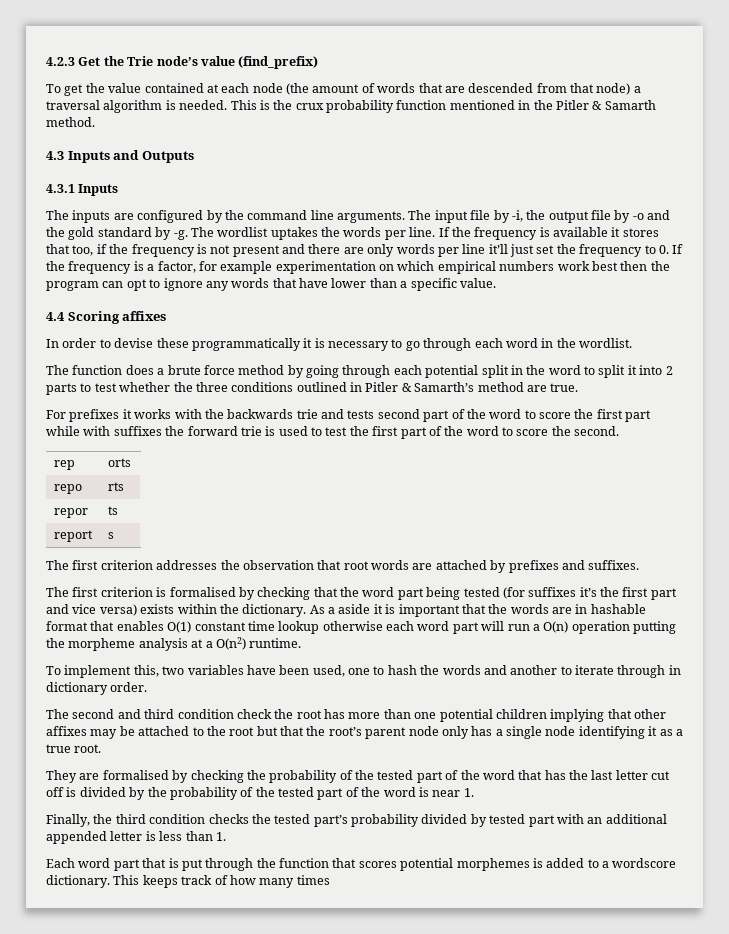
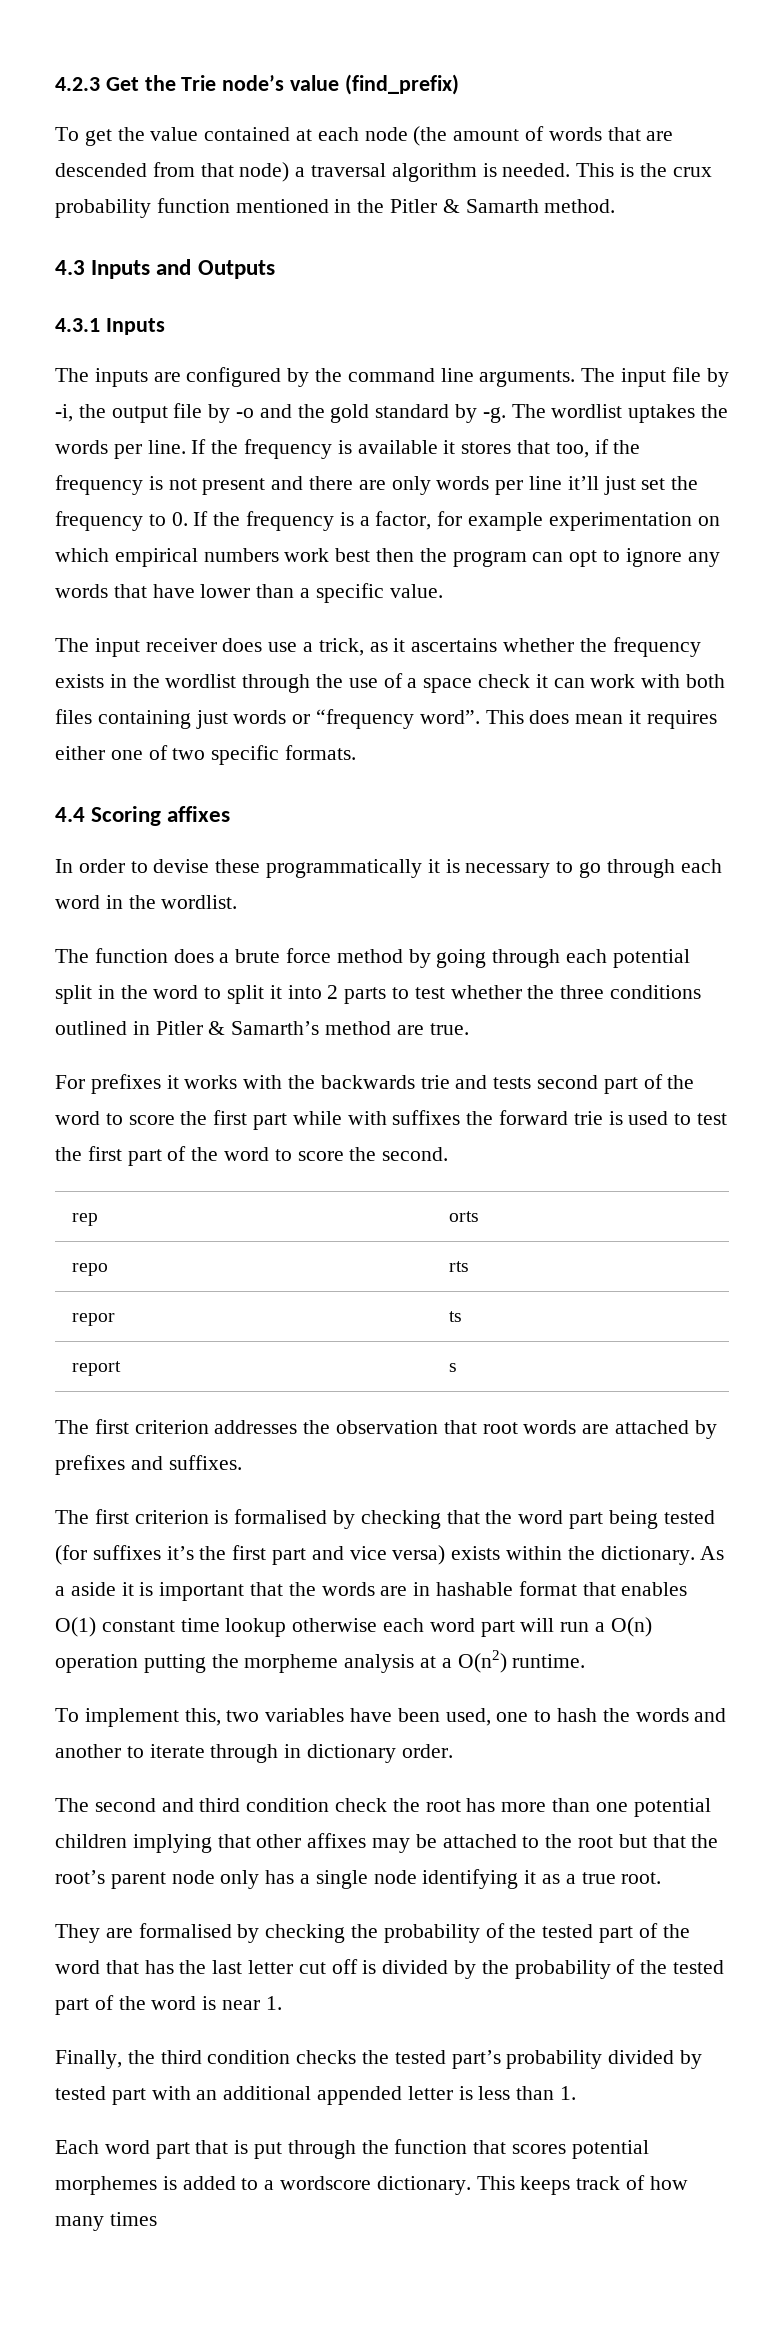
+ The input receiver does use a trick, as it ascertains whether the frequency exists in the wordlist through the use of a space check it can work with both files containing just words or “frequency word”. This does mean it requires either one of two specific formats.

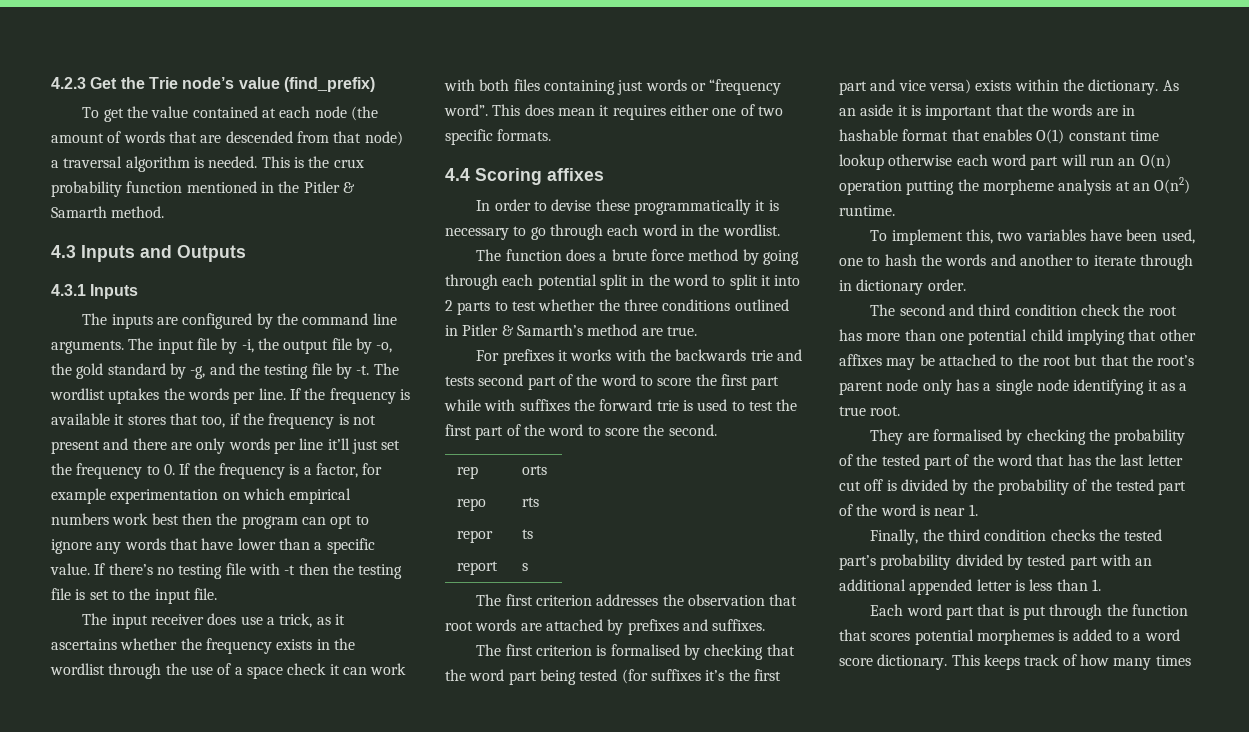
- The input file by -i, the output file by -o and the gold standard by -g.
+ The input file by -i, the output file by -o, the gold standard by -g, and the testing file by -t.
+ If there’s no testing file with -t then the testing file is set to the input file.
- As a aside it is important that the words are in hashable format that enables O(1) constant time lookup otherwise each word part will run a O(n) operation putting the morpheme analysis at a O(n2) runtime.
+ As an aside it is important that the words are in hashable format that enables O(1) constant time lookup otherwise each word part will run an O(n) operation putting the morpheme analysis at an O(n2) runtime.
- The second and third condition check the root has more than one potential children implying that other affixes may be attached to the root but that the root’s parent node only has a single node identifying it as a true root.
+ The second and third condition check the root has more than one potential child implying that other affixes may be attached to the root but that the root’s parent node only has a single node identifying it as a true root.
- Each word part that is put through the function that scores potential morphemes is added to a wordscore dictionary.
+ Each word part that is put through the function that scores potential morphemes is added to a word score dictionary.

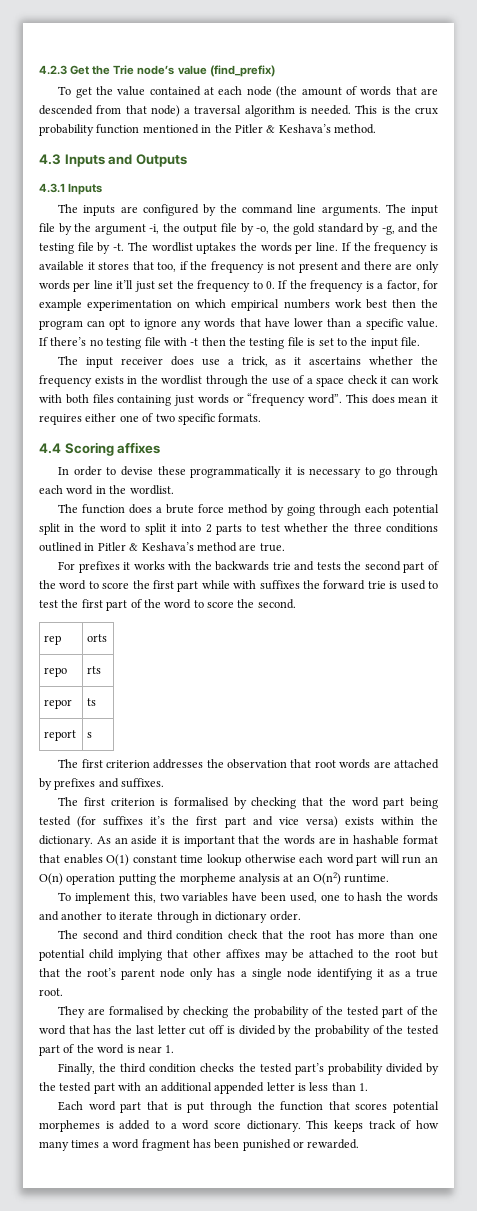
- This is the crux probability function mentioned in the Pitler & Samarth method.
+ This is the crux probability function mentioned in the Pitler & Keshava’s method.
- The input file by -i, the output file by -o, the gold standard by -g, and the testing file by -t.
+ The input file by the argument -i, the output file by -o, the gold standard by -g, and the testing file by -t.
- The function does a brute force method by going through each potential split in the word to split it into 2 parts to test whether the three conditions outlined in Pitler & Samarth’s method are true.
+ The function does a brute force method by going through each potential split in the word to split it into 2 parts to test whether the three conditions outlined in Pitler & Keshava’s method are true.
- For prefixes it works with the backwards trie and tests second part of the word to score the first part while with suffixes the forward trie is used to test the first part of the word to score the second.
+ For prefixes it works with the backwards trie and tests the second part of the word to score the first part while with suffixes the forward trie is used to test the first part of the word to score the second.
- The second and third condition check the root has more than one potential child implying that other affixes may be attached to the root but that the root’s parent node only has a single node identifying it as a true root.
+ The second and third condition check that the root has more than one potential child implying that other affixes may be attached to the root but that the root’s parent node only has a single node identifying it as a true root.
- Finally, the third condition checks the tested part’s probability divided by tested part with an additional appended letter is less than 1.
+ Finally, the third condition checks the tested part’s probability divided by the tested part with an additional appended letter is less than 1.
- This keeps track of how many times
+ This keeps track of how many times a word fragment has been punished or rewarded.

